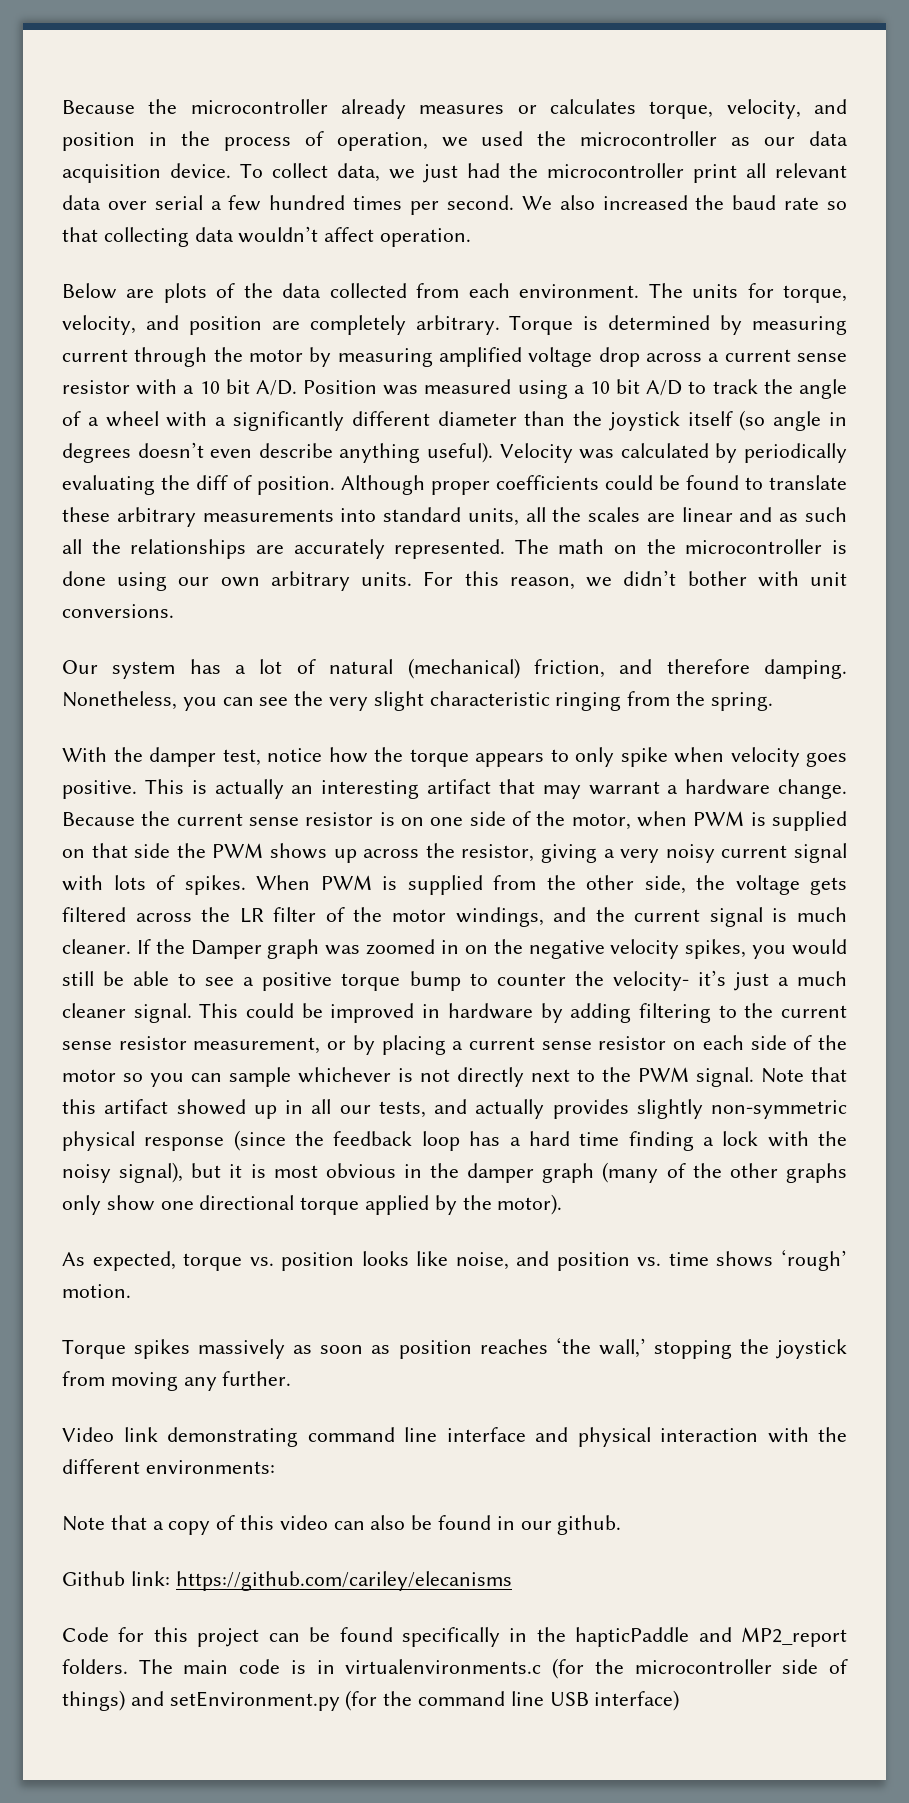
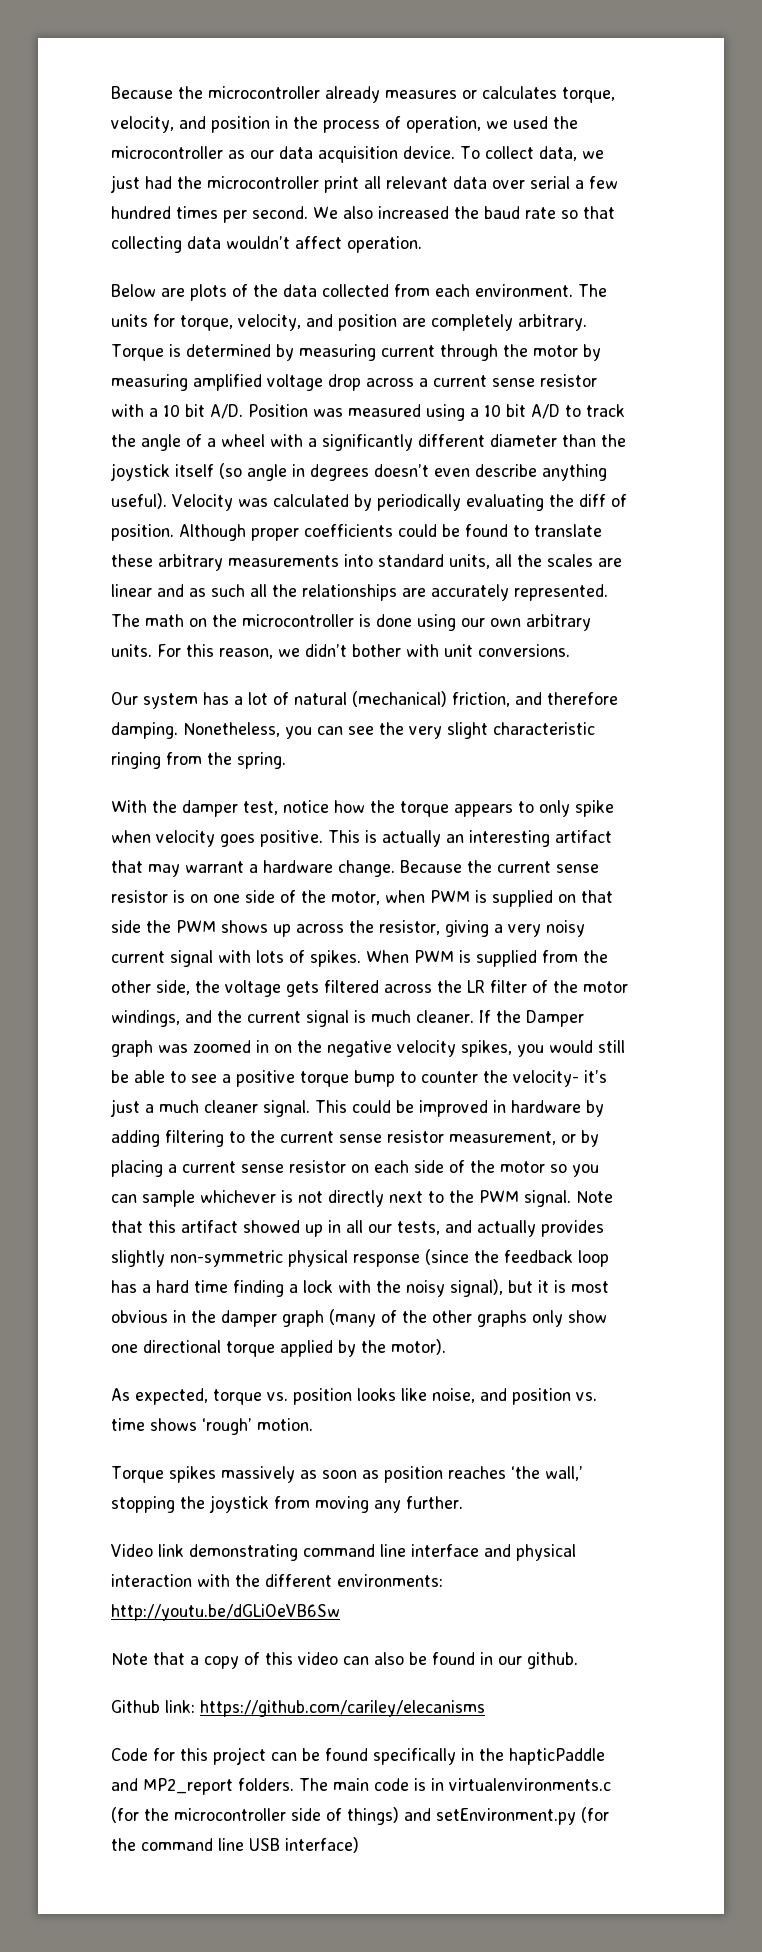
- Video link demonstrating command line interface and physical interaction with the different environments:
+ Video link demonstrating command line interface and physical interaction with the different environments: http://youtu.be/dGLiOeVB6Sw

